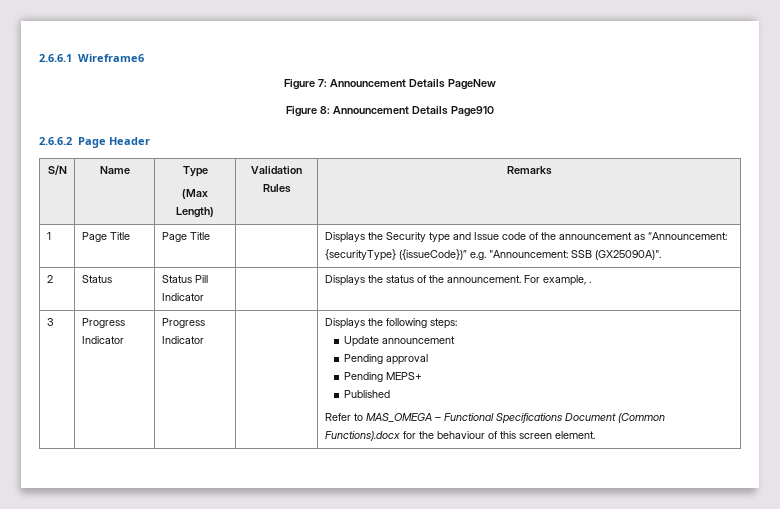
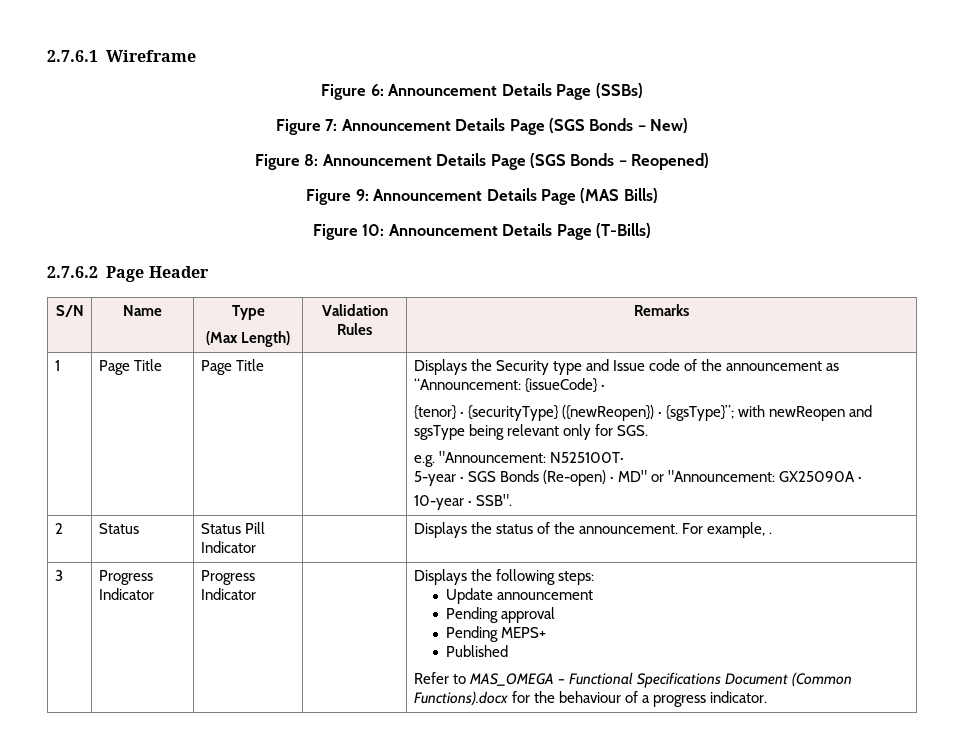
- 2.6.6.1 Wireframe6
+ 2.7.6.1 Wireframe
+ Figure 6: Announcement Details Page (SSBs)
- Figure 7: Announcement Details PageNew
+ Figure 7: Announcement Details Page (SGS Bonds – New)
- Figure 8: Announcement Details Page910
- 2.6.6.2 Page Header
+ Figure 8: Announcement Details Page (SGS Bonds – Reopened)
+ Figure 9: Announcement Details Page (MAS Bills)
+ Figure 10: Announcement Details Page (T-Bills)
+ 2.7.6.2 Page Header
- Displays the Security type and Issue code of the announcement as “Announcement: {securityType} ({issueCode})” e.g. "Announcement: SSB (GX25090A)".
+ Displays the Security type and Issue code of the announcement as “Announcement: {issueCode} ·
+ {tenor} · {securityType} ({newReopen}) · {sgsType}”; with newReopen and sgsType being relevant only for SGS.
+ e.g. "Announcement: N525100T·
+ 5-year · SGS Bonds (Re-open) · MD" or "Announcement: GX25090A ·
+ 10-year · SSB".
  3 | Progress Indicator | Progress Indicator | | Displays the following steps:
  Update announcement
  Pending approval
  Pending MEPS+
  Published
- Refer to MAS_OMEGA – Functional Specifications Document (Common Functions).docx for the behaviour of this screen element.
+ Refer to MAS_OMEGA – Functional Specifications Document (Common Functions).docx for the behaviour of a progress indicator.

